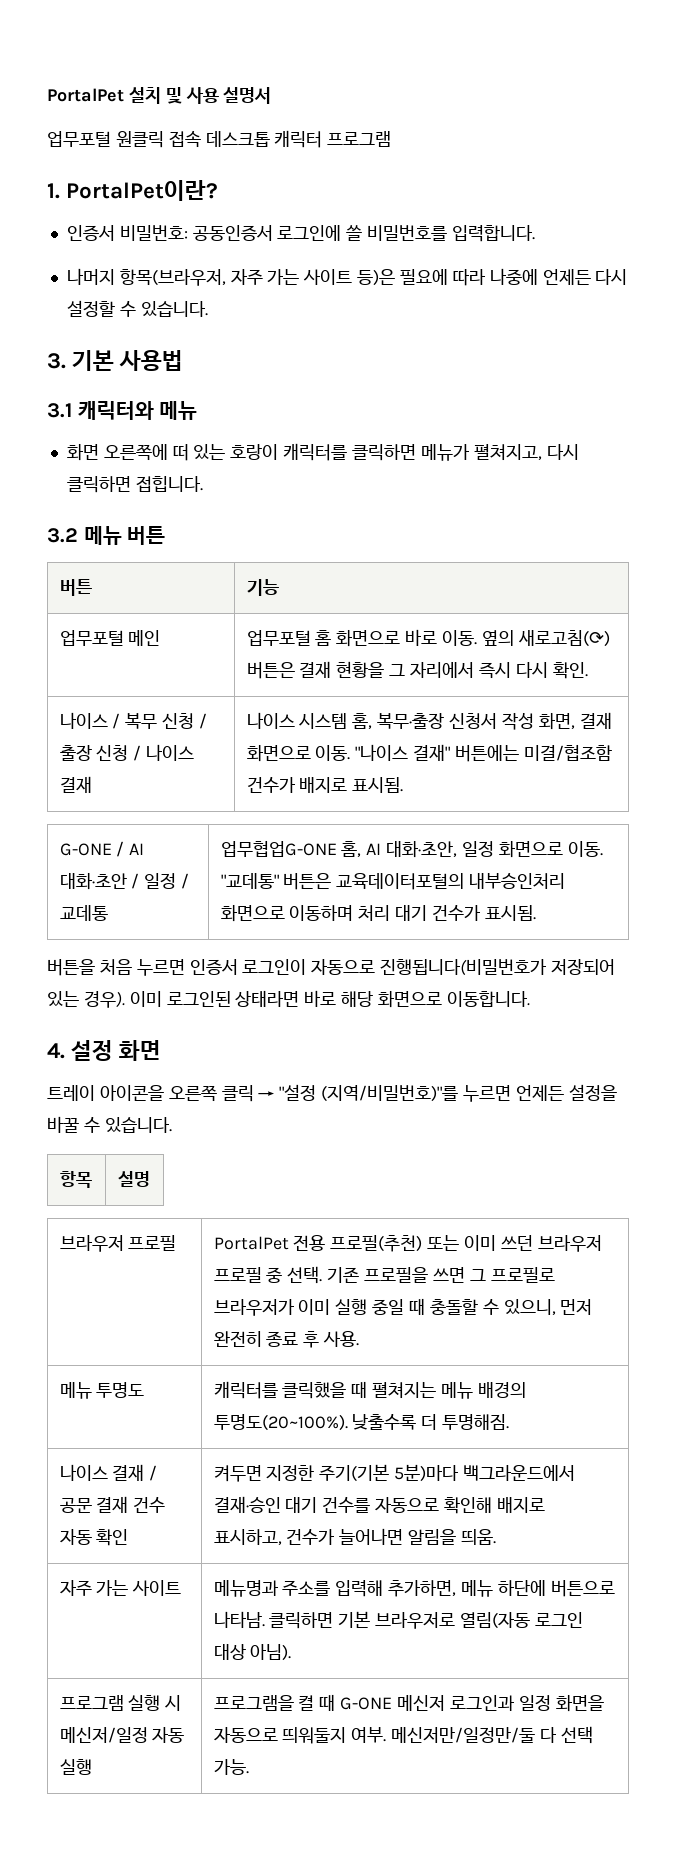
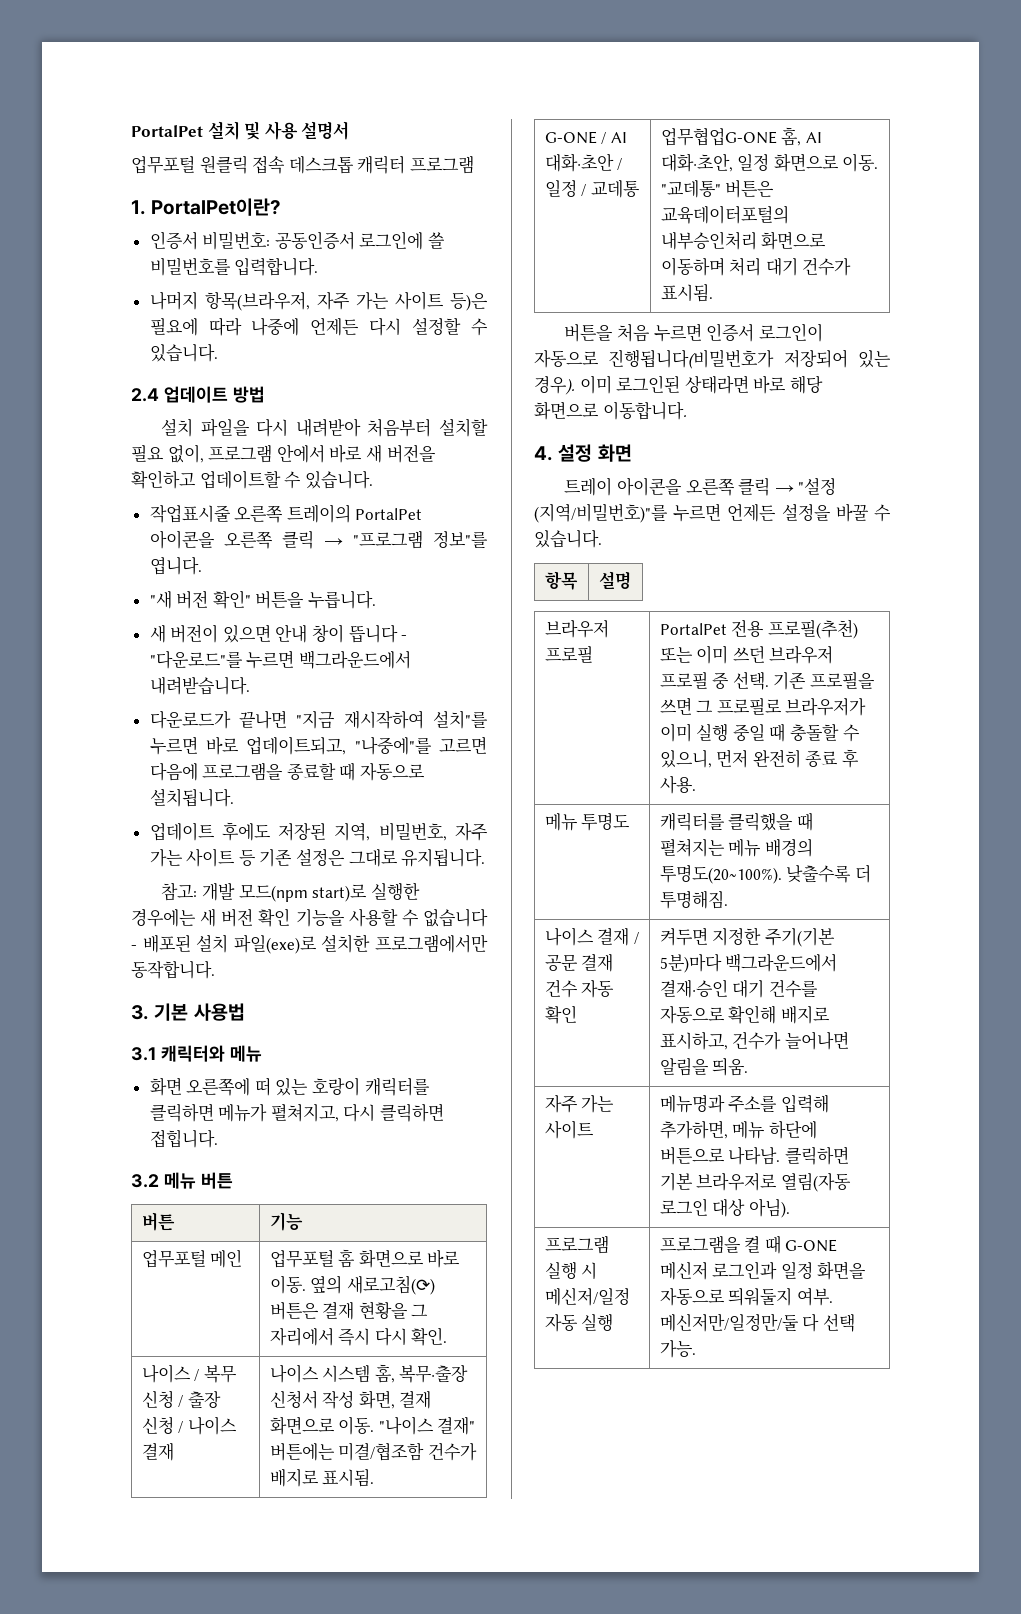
+ 2.4 업데이트 방법
+ 설치 파일을 다시 내려받아 처음부터 설치할 필요 없이, 프로그램 안에서 바로 새 버전을 확인하고 업데이트할 수 있습니다.
+ 작업표시줄 오른쪽 트레이의 PortalPet 아이콘을 오른쪽 클릭 → "프로그램 정보"를 엽니다.
+ "새 버전 확인" 버튼을 누릅니다.
+ 새 버전이 있으면 안내 창이 뜹니다 - "다운로드"를 누르면 백그라운드에서 내려받습니다.
+ 다운로드가 끝나면 "지금 재시작하여 설치"를 누르면 바로 업데이트되고, "나중에"를 고르면 다음에 프로그램을 종료할 때 자동으로 설치됩니다.
+ 업데이트 후에도 저장된 지역, 비밀번호, 자주 가는 사이트 등 기존 설정은 그대로 유지됩니다.
+ 참고: 개발 모드(npm start)로 실행한 경우에는 새 버전 확인 기능을 사용할 수 없습니다 - 배포된 설치 파일(exe)로 설치한 프로그램에서만 동작합니다.

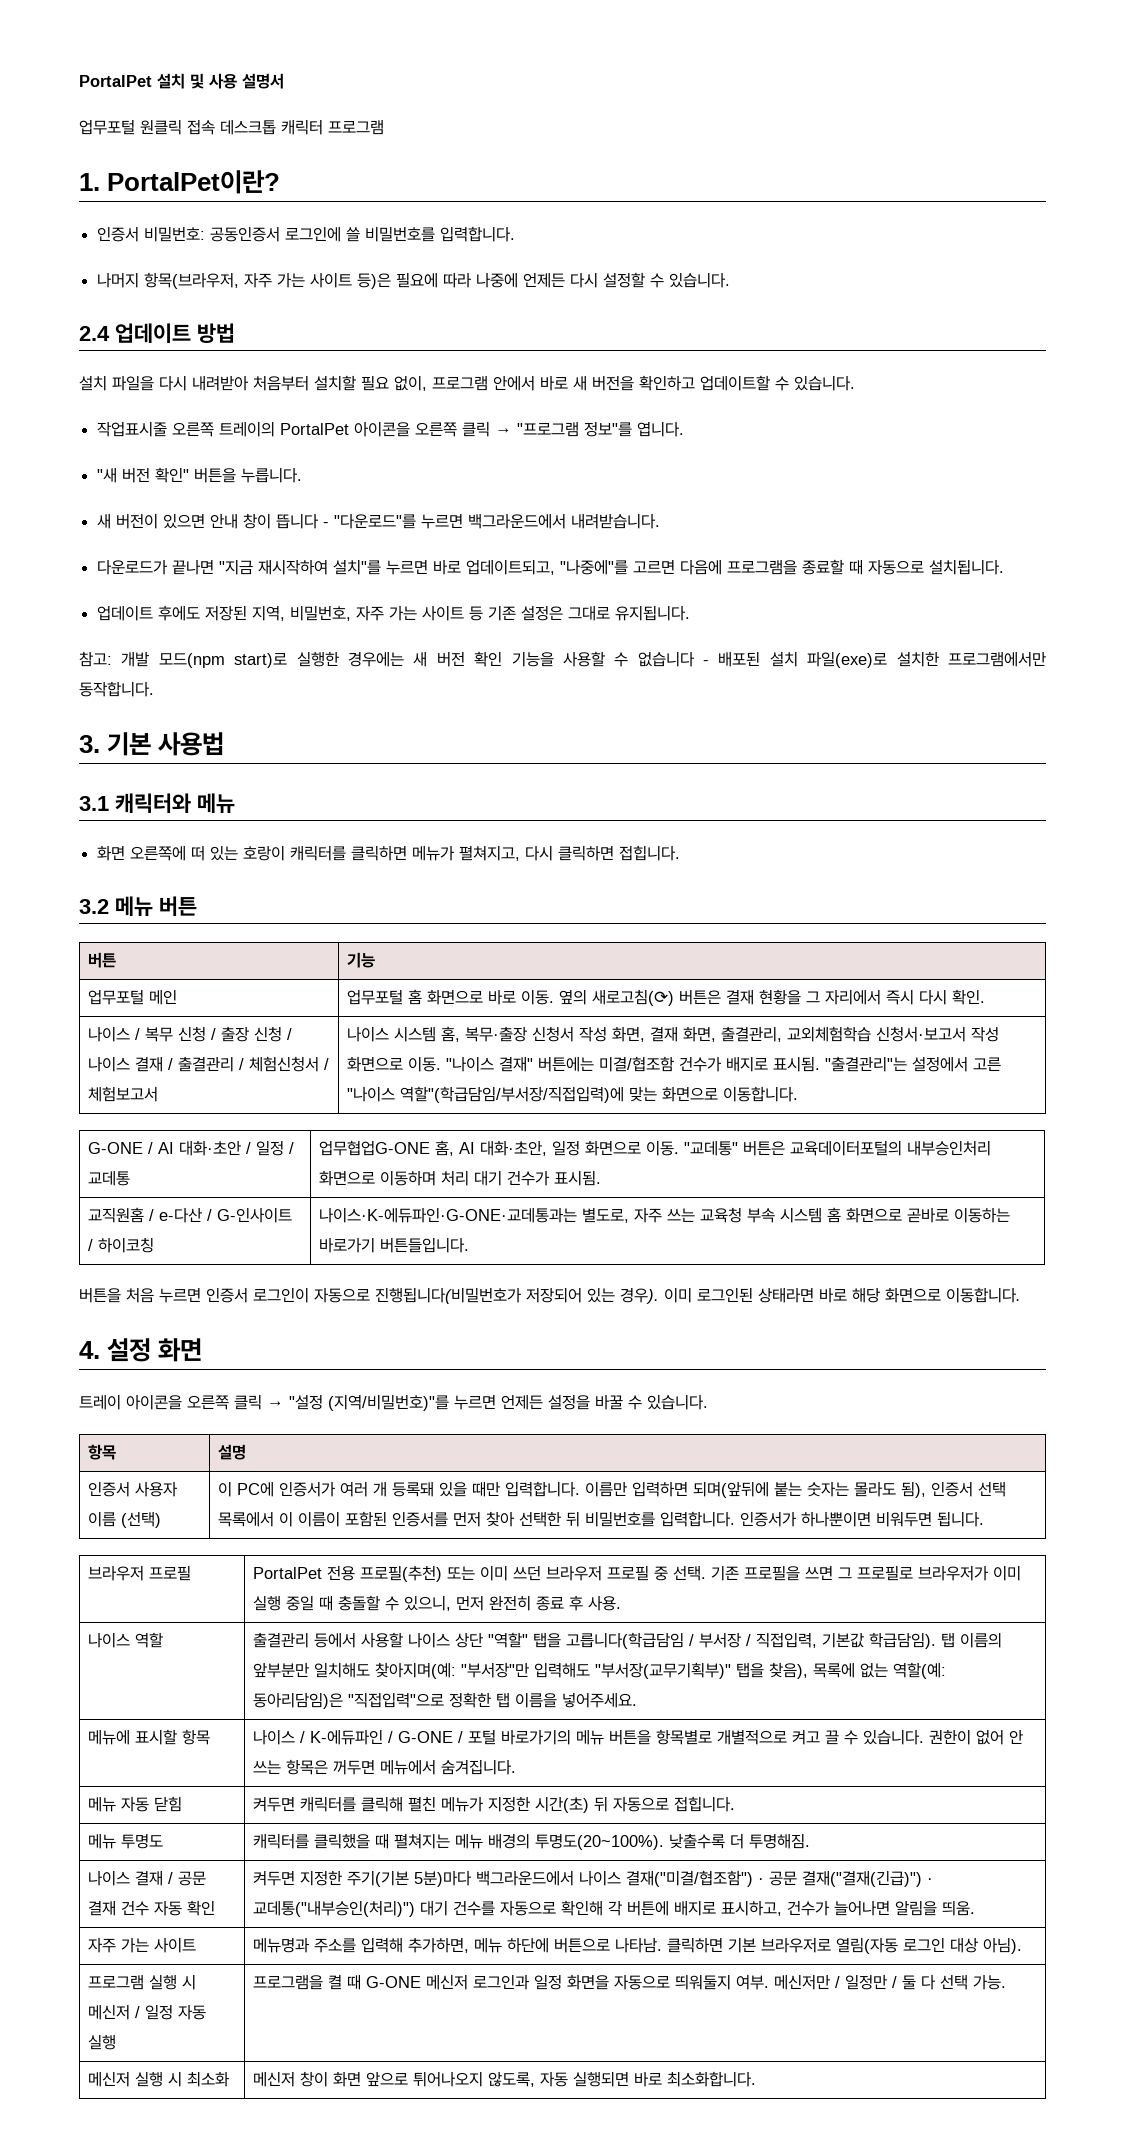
- 나이스 / 복무 신청 / 출장 신청 / 나이스 결재
+ 나이스 / 복무 신청 / 출장 신청 / 나이스 결재 / 출결관리 / 체험신청서 / 체험보고서
- 나이스 시스템 홈, 복무·출장 신청서 작성 화면, 결재 화면으로 이동.
+ 나이스 시스템 홈, 복무·출장 신청서 작성 화면, 결재 화면, 출결관리, 교외체험학습 신청서·보고서 작성 화면으로 이동.
+ "출결관리"는 설정에서 고른 "나이스 역할"(학급담임/부서장/직접입력)에 맞는 화면으로 이동합니다.
+ 교직원홈 / e-다산 / G-인사이트 / 하이코칭 | 나이스·K-에듀파인·G-ONE·교데통과는 별도로, 자주 쓰는 교육청 부속 시스템 홈 화면으로 곧바로 이동하는 바로가기 버튼들입니다.
+ 인증서 사용자 이름 (선택) | 이 PC에 인증서가 여러 개 등록돼 있을 때만 입력합니다. 이름만 입력하면 되며(앞뒤에 붙는 숫자는 몰라도 됨), 인증서 선택 목록에서 이 이름이 포함된 인증서를 먼저 찾아 선택한 뒤 비밀번호를 입력합니다. 인증서가 하나뿐이면 비워두면 됩니다.
+ 나이스 역할 | 출결관리 등에서 사용할 나이스 상단 "역할" 탭을 고릅니다(학급담임 / 부서장 / 직접입력, 기본값 학급담임). 탭 이름의 앞부분만 일치해도 찾아지며(예: "부서장"만 입력해도 "부서장(교무기획부)" 탭을 찾음), 목록에 없는 역할(예: 동아리담임)은 "직접입력"으로 정확한 탭 이름을 넣어주세요.
+ 메뉴에 표시할 항목 | 나이스 / K-에듀파인 / G-ONE / 포털 바로가기의 메뉴 버튼을 항목별로 개별적으로 켜고 끌 수 있습니다. 권한이 없어 안 쓰는 항목은 꺼두면 메뉴에서 숨겨집니다.
+ 메뉴 자동 닫힘 | 켜두면 캐릭터를 클릭해 펼친 메뉴가 지정한 시간(초) 뒤 자동으로 접힙니다.
- 나이스 결재 / 공문 결재 건수 자동 확인 | 켜두면 지정한 주기(기본 5분)마다 백그라운드에서 결재·승인 대기 건수를 자동으로 확인해 배지로 표시하고, 건수가 늘어나면 알림을 띄움.
+ 나이스 결재 / 공문 결재 건수 자동 확인 | 켜두면 지정한 주기(기본 5분)마다 백그라운드에서 나이스 결재("미결/협조함") · 공문 결재("결재(긴급)") · 교데통("내부승인(처리)") 대기 건수를 자동으로 확인해 각 버튼에 배지로 표시하고, 건수가 늘어나면 알림을 띄움.
- 프로그램 실행 시 메신저/일정 자동 실행 | 프로그램을 켤 때 G-ONE 메신저 로그인과 일정 화면을 자동으로 띄워둘지 여부. 메신저만/일정만/둘 다 선택 가능.
+ 프로그램 실행 시 메신저 / 일정 자동 실행 | 프로그램을 켤 때 G-ONE 메신저 로그인과 일정 화면을 자동으로 띄워둘지 여부. 메신저만 / 일정만 / 둘 다 선택 가능.
+ 메신저 실행 시 최소화 | 메신저 창이 화면 앞으로 튀어나오지 않도록, 자동 실행되면 바로 최소화합니다.

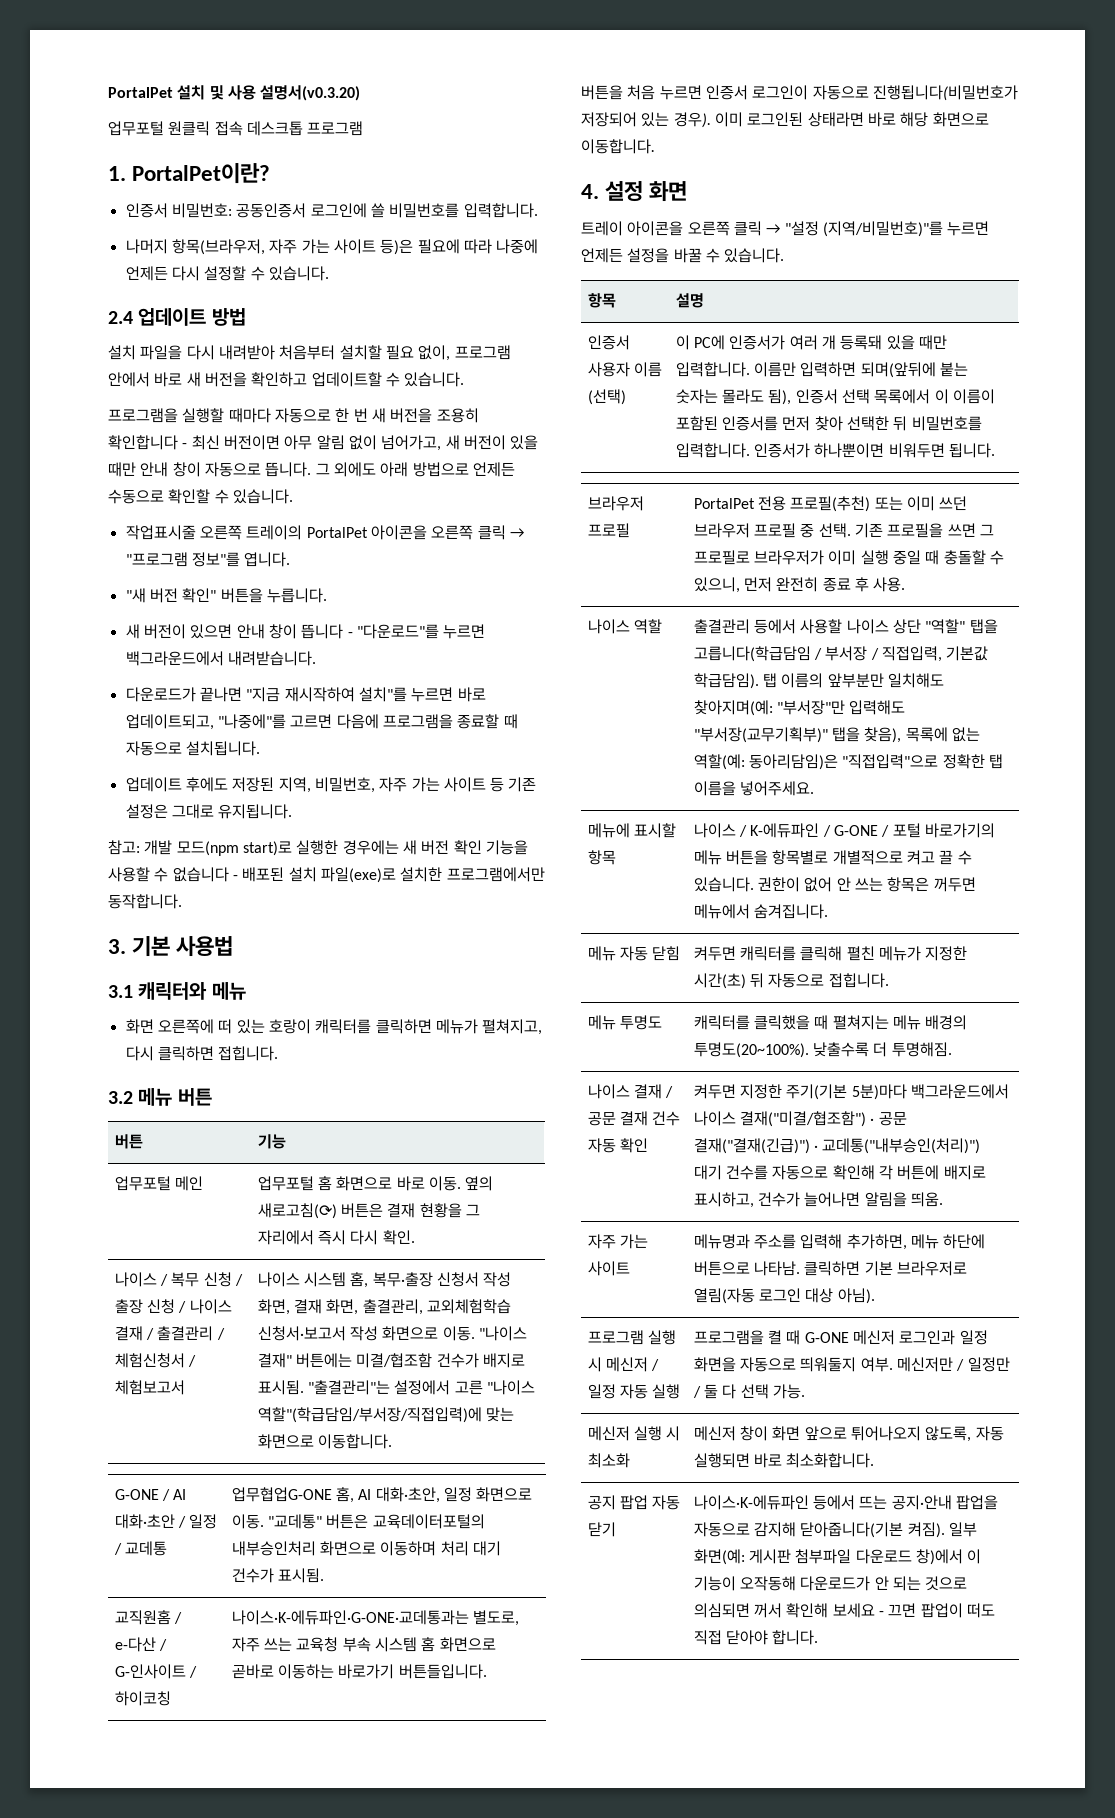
- PortalPet 설치 및 사용 설명서
+ PortalPet 설치 및 사용 설명서(v0.3.20)
- 업무포털 원클릭 접속 데스크톱 캐릭터 프로그램
+ 업무포털 원클릭 접속 데스크톱 프로그램
+ 프로그램을 실행할 때마다 자동으로 한 번 새 버전을 조용히 확인합니다 - 최신 버전이면 아무 알림 없이 넘어가고, 새 버전이 있을 때만 안내 창이 자동으로 뜹니다. 그 외에도 아래 방법으로 언제든 수동으로 확인할 수 있습니다.
+ 공지 팝업 자동 닫기 | 나이스·K-에듀파인 등에서 뜨는 공지·안내 팝업을 자동으로 감지해 닫아줍니다(기본 켜짐). 일부 화면(예: 게시판 첨부파일 다운로드 창)에서 이 기능이 오작동해 다운로드가 안 되는 것으로 의심되면 꺼서 확인해 보세요 - 끄면 팝업이 떠도 직접 닫아야 합니다.

